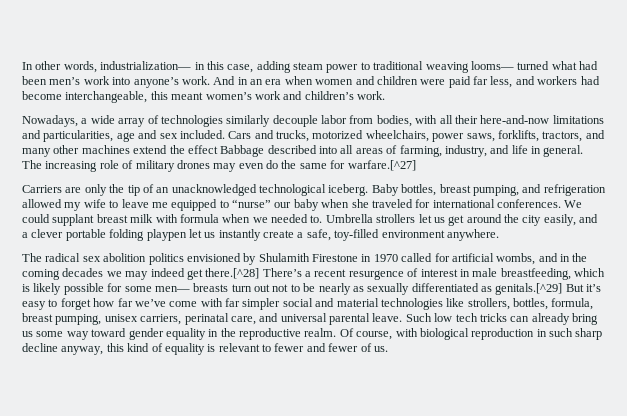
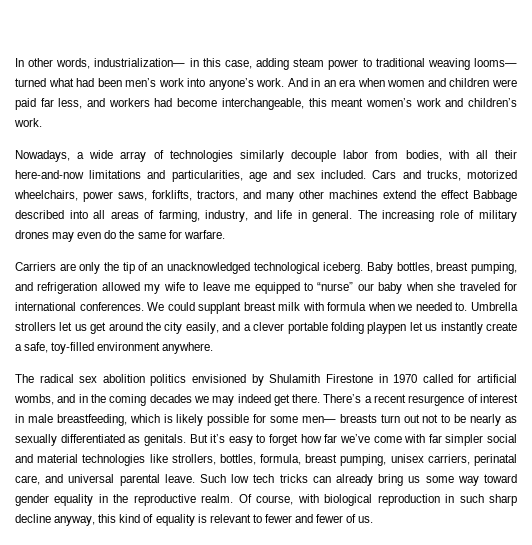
- The increasing role of military drones may even do the same for warfare.[^27]
+ The increasing role of military drones may even do the same for warfare.
- The radical sex abolition politics envisioned by Shulamith Firestone in 1970 called for artificial wombs, and in the coming decades we may indeed get there.[^28] There’s a recent resurgence of interest in male breastfeeding, which is likely possible for some men— breasts turn out not to be nearly as sexually differentiated as genitals.[^29] But it’s easy to forget how far we’ve come with far simpler social and material technologies like strollers, bottles, formula, breast pumping, unisex carriers, perinatal care, and universal parental leave.
+ The radical sex abolition politics envisioned by Shulamith Firestone in 1970 called for artificial wombs, and in the coming decades we may indeed get there. There’s a recent resurgence of interest in male breastfeeding, which is likely possible for some men— breasts turn out not to be nearly as sexually differentiated as genitals. But it’s easy to forget how far we’ve come with far simpler social and material technologies like strollers, bottles, formula, breast pumping, unisex carriers, perinatal care, and universal parental leave.

